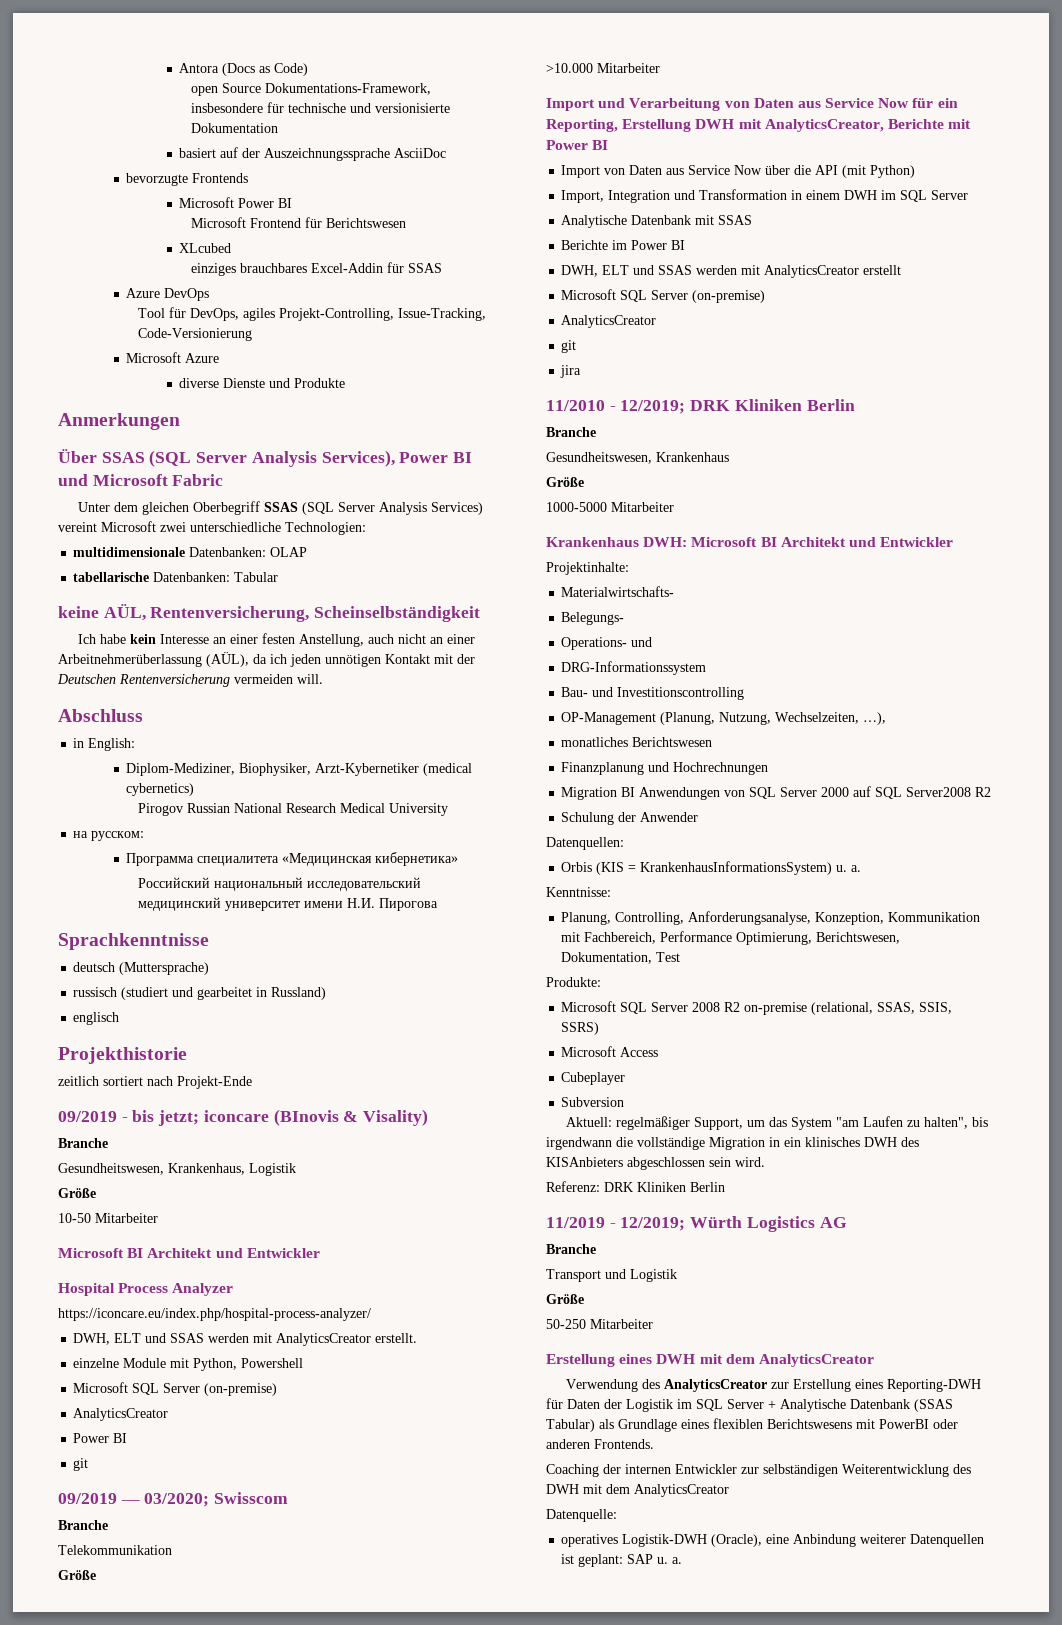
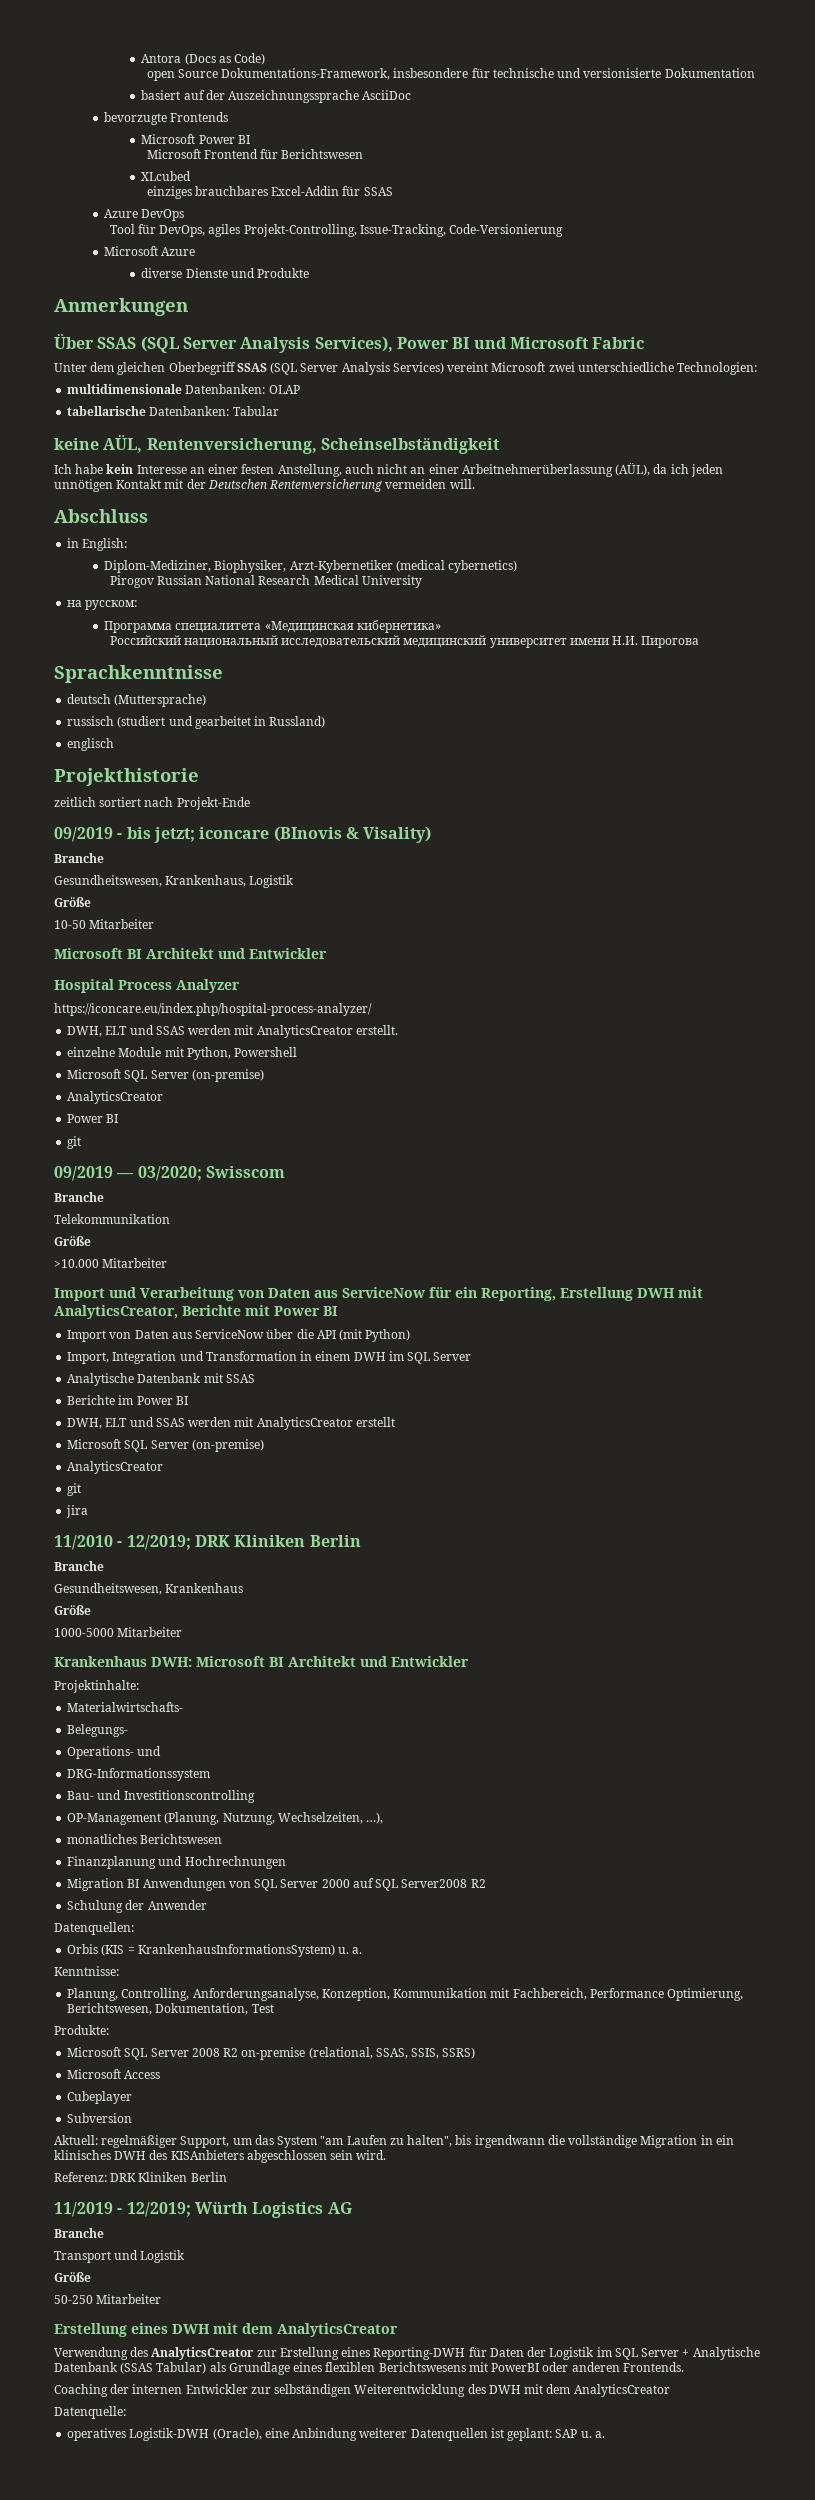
- Import und Verarbeitung von Daten aus Service Now für ein Reporting, Erstellung DWH mit AnalyticsCreator, Berichte mit Power BI
+ Import und Verarbeitung von Daten aus ServiceNow für ein Reporting, Erstellung DWH mit AnalyticsCreator, Berichte mit Power BI
- Import von Daten aus Service Now über die API (mit Python)
+ Import von Daten aus ServiceNow über die API (mit Python)

